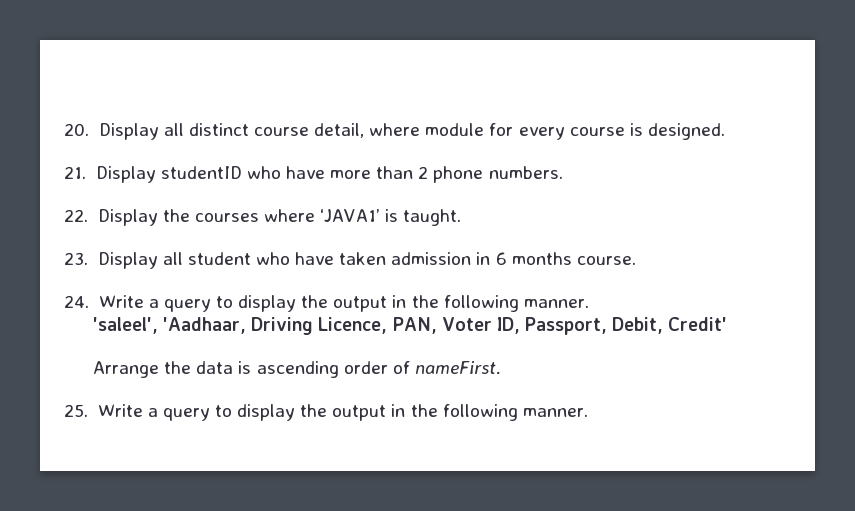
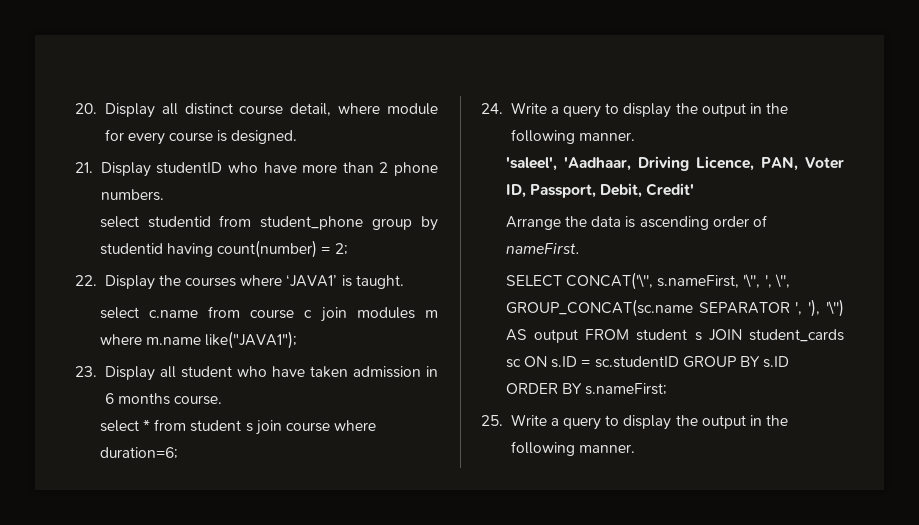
+ select studentid from student_phone group by studentid having count(number) = 2;
+ select c.name from course c join modules m where m.name like("JAVA1");
+ select * from student s join course where duration=6;
+ SELECT CONCAT('\'', s.nameFirst, '\'', ', \'', GROUP_CONCAT(sc.name SEPARATOR ', '), '\'') AS output FROM student s JOIN student_cards sc ON s.ID = sc.studentID GROUP BY s.ID ORDER BY s.nameFirst;

